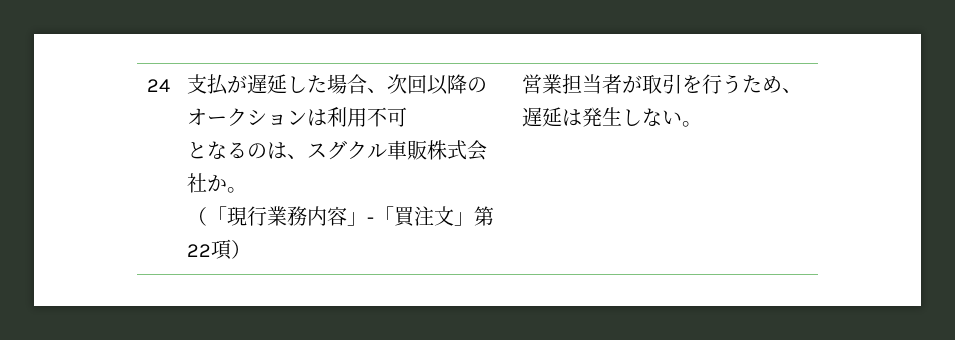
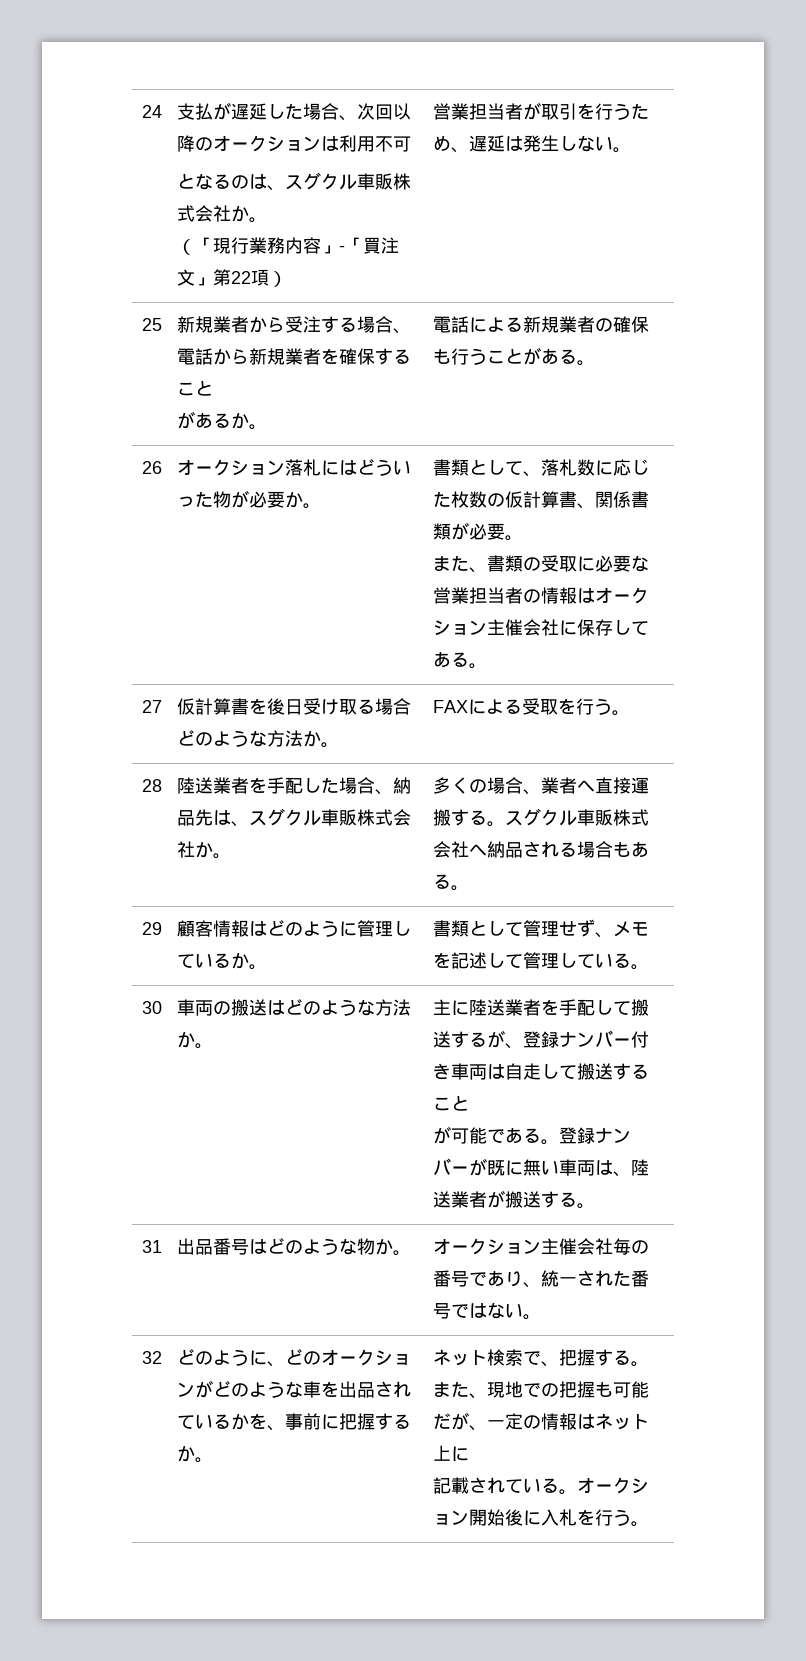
+ 25 | 新規業者から受注する場合、電話から新規業者を確保すること
+ があるか。 | 電話による新規業者の確保も行うことがある。
+ 26 | オークション落札にはどういった物が必要か。 | 書類として、落札数に応じた枚数の仮計算書、関係書類が必要。
+ また、書類の受取に必要な営業担当者の情報はオークション主催会社に保存してある。
+ 27 | 仮計算書を後日受け取る場合どのような方法か。 | FAXによる受取を行う。
+ 28 | 陸送業者を手配した場合、納品先は、スグクル車販株式会社か。 | 多くの場合、業者へ直接運搬する。スグクル車販株式会社へ納品される場合もある。
+ 29 | 顧客情報はどのように管理しているか。 | 書類として管理せず、メモを記述して管理している。
+ 30 | 車両の搬送はどのような方法か。 | 主に陸送業者を手配して搬送するが、登録ナンバー付き車両は自走して搬送すること
+ が可能である。登録ナンバーが既に無い車両は、陸送業者が搬送する。
+ 31 | 出品番号はどのような物か。 | オークション主催会社毎の番号であり、統一された番号ではない。
+ 32 | どのように、どのオークションがどのような車を出品されているかを、事前に把握するか。 | ネット検索で、把握する。また、現地での把握も可能だが、一定の情報はネット上に
+ 記載されている。オークション開始後に入札を行う。

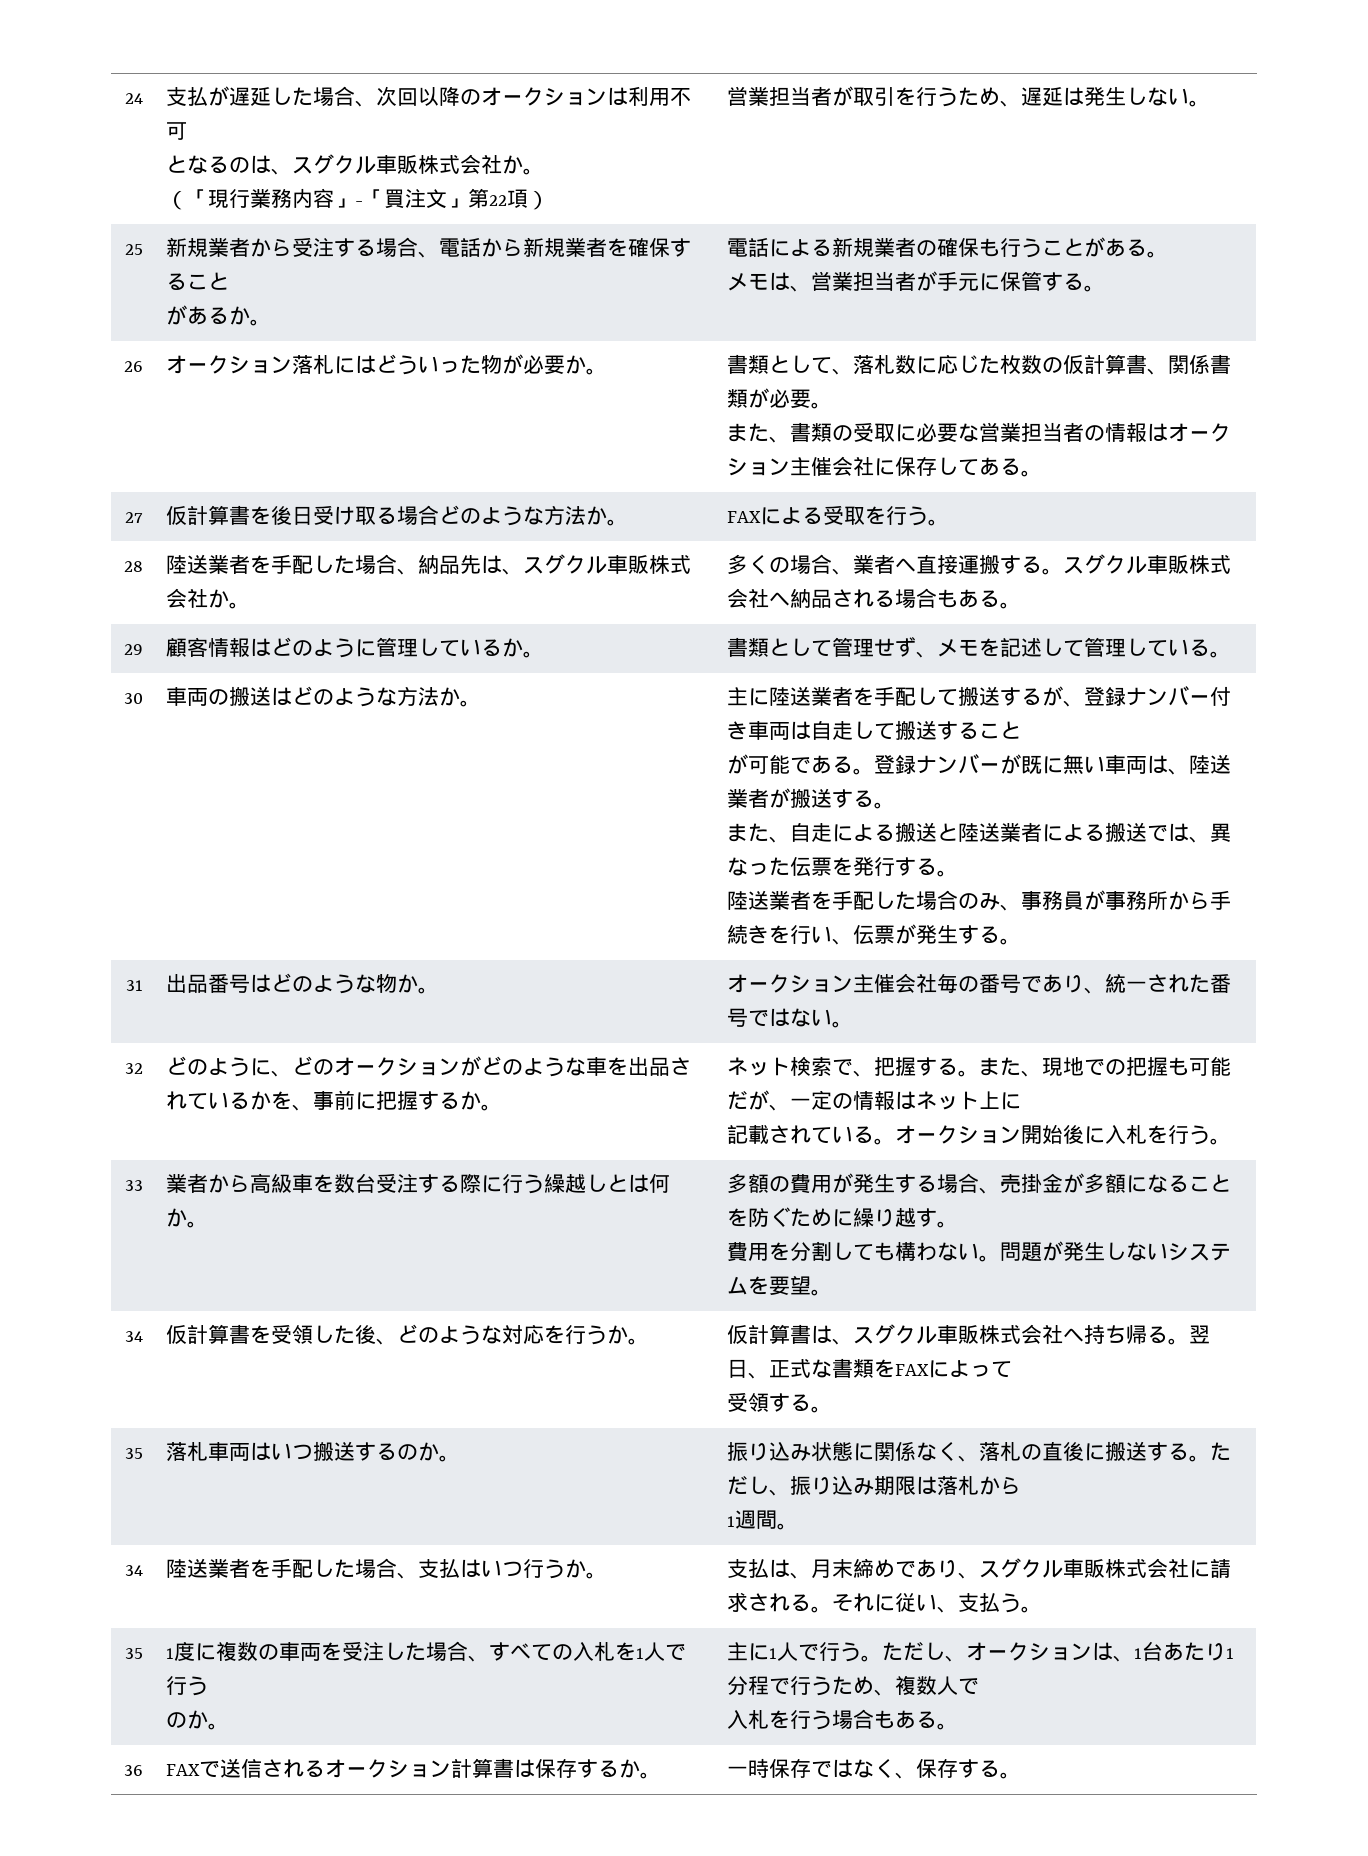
  25 | 新規業者から受注する場合、電話から新規業者を確保すること
  があるか。 | 電話による新規業者の確保も行うことがある。
+ メモは、営業担当者が手元に保管する。
+ また、自走による搬送と陸送業者による搬送では、異なった伝票を発行する。
+ 陸送業者を手配した場合のみ、事務員が事務所から手続きを行い、伝票が発生する。
+ 33 | 業者から高級車を数台受注する際に行う繰越しとは何か。 | 多額の費用が発生する場合、売掛金が多額になることを防ぐために繰り越す。
+ 費用を分割しても構わない。問題が発生しないシステムを要望。
+ 34 | 仮計算書を受領した後、どのような対応を行うか。 | 仮計算書は、スグクル車販株式会社へ持ち帰る。翌日、正式な書類をFAXによって
+ 受領する。
+ 35 | 落札車両はいつ搬送するのか。 | 振り込み状態に関係なく、落札の直後に搬送する。ただし、振り込み期限は落札から
+ 1週間。
+ 34 | 陸送業者を手配した場合、支払はいつ行うか。 | 支払は、月末締めであり、スグクル車販株式会社に請求される。それに従い、支払う。
+ 35 | 1度に複数の車両を受注した場合、すべての入札を1人で行う
+ のか。 | 主に1人で行う。ただし、オークションは、1台あたり1分程で行うため、複数人で
+ 入札を行う場合もある。
+ 36 | FAXで送信されるオークション計算書は保存するか。 | 一時保存ではなく、保存する。

